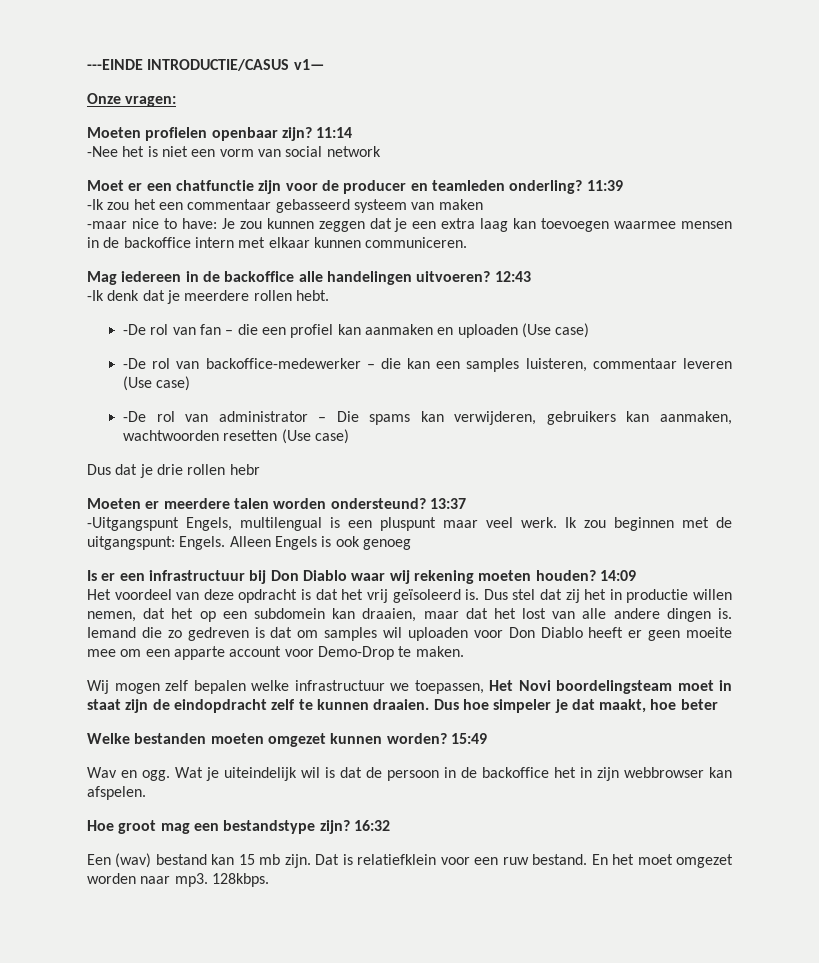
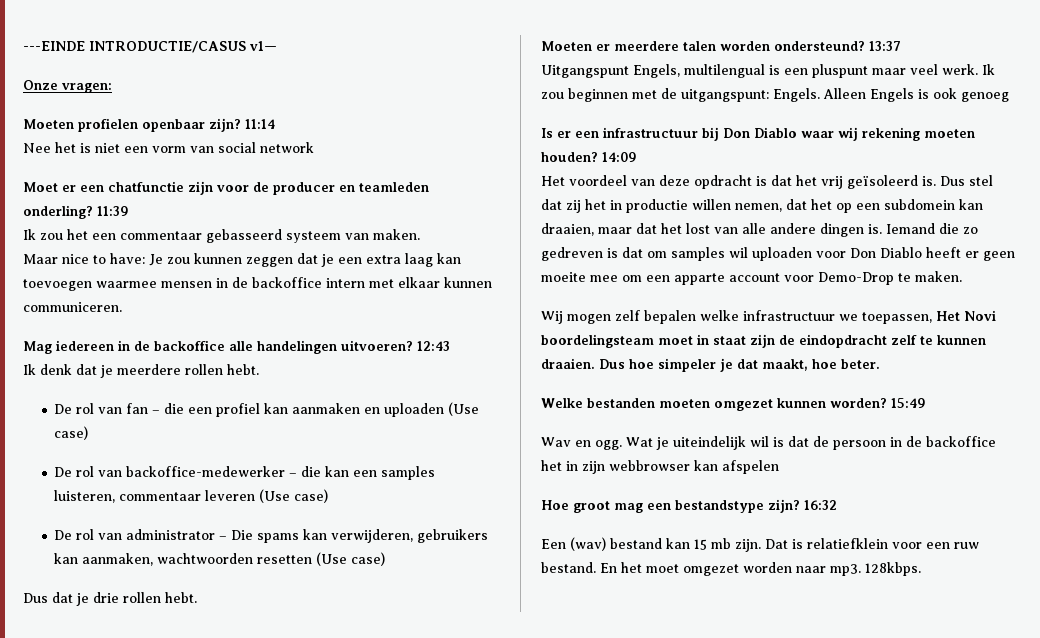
- -Nee het is niet een vorm van social network
+ Nee het is niet een vorm van social network
- -Ik zou het een commentaar gebasseerd systeem van maken
- -maar nice to have: Je zou kunnen zeggen dat je een extra laag kan toevoegen waarmee mensen in de backoffice intern met elkaar kunnen communiceren.
+ Ik zou het een commentaar gebasseerd systeem van maken.
+ Maar nice to have: Je zou kunnen zeggen dat je een extra laag kan toevoegen waarmee mensen in de backoffice intern met elkaar kunnen communiceren.
- -Ik denk dat je meerdere rollen hebt.
+ Ik denk dat je meerdere rollen hebt.
- -De rol van fan – die een profiel kan aanmaken en uploaden (Use case)
+ De rol van fan – die een profiel kan aanmaken en uploaden (Use case)
- -De rol van backoffice-medewerker – die kan een samples luisteren, commentaar leveren (Use case)
+ De rol van backoffice-medewerker – die kan een samples luisteren, commentaar leveren (Use case)
- -De rol van administrator – Die spams kan verwijderen, gebruikers kan aanmaken, wachtwoorden resetten (Use case)
+ De rol van administrator – Die spams kan verwijderen, gebruikers kan aanmaken, wachtwoorden resetten (Use case)
- Dus dat je drie rollen hebr
+ Dus dat je drie rollen hebt.
- -Uitgangspunt Engels, multilengual is een pluspunt maar veel werk.
+ Uitgangspunt Engels, multilengual is een pluspunt maar veel werk.
- Dus hoe simpeler je dat maakt, hoe beter
+ Dus hoe simpeler je dat maakt, hoe beter.
- Wat je uiteindelijk wil is dat de persoon in de backoffice het in zijn webbrowser kan afspelen.
+ Wat je uiteindelijk wil is dat de persoon in de backoffice het in zijn webbrowser kan afspelen

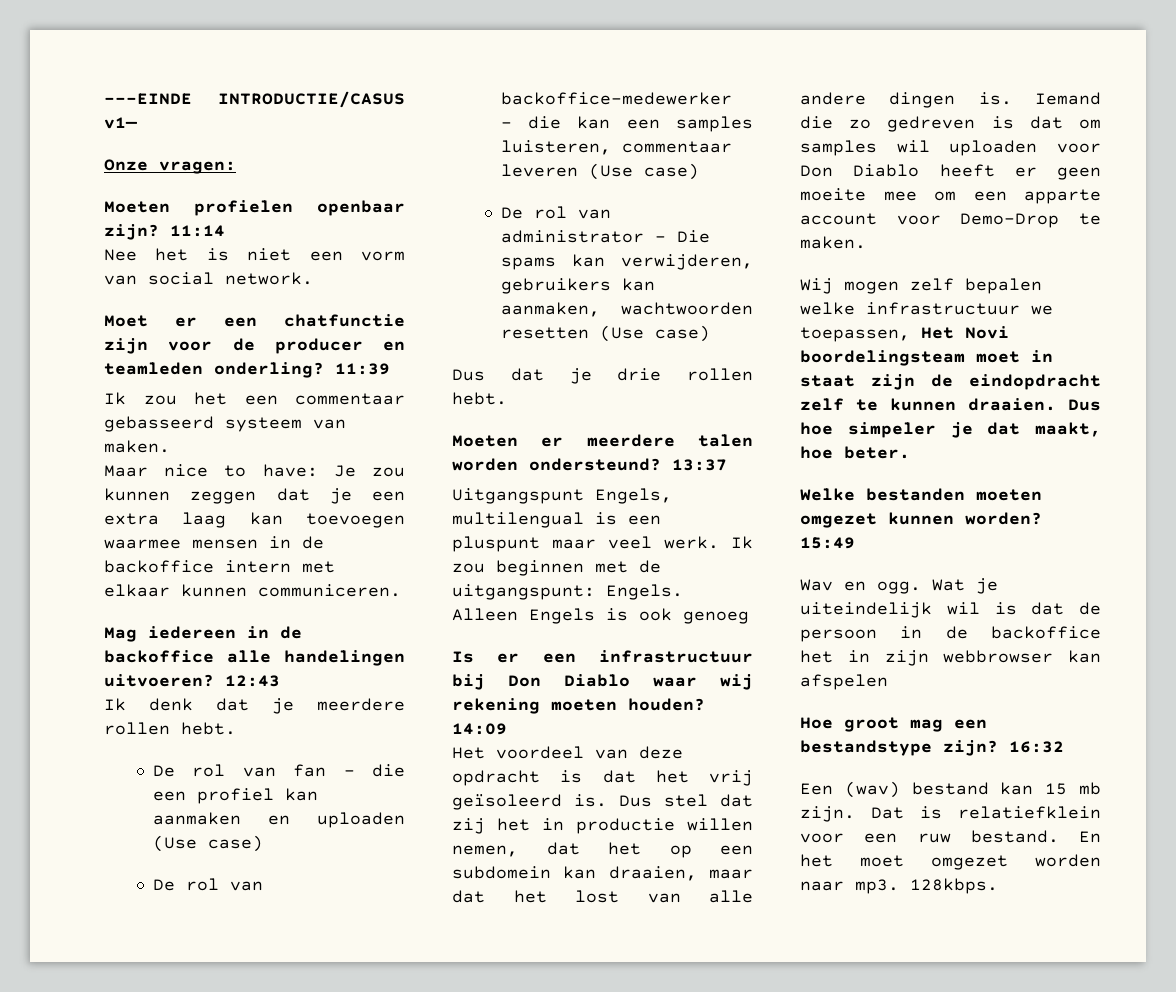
- Nee het is niet een vorm van social network
+ Nee het is niet een vorm van social network.

